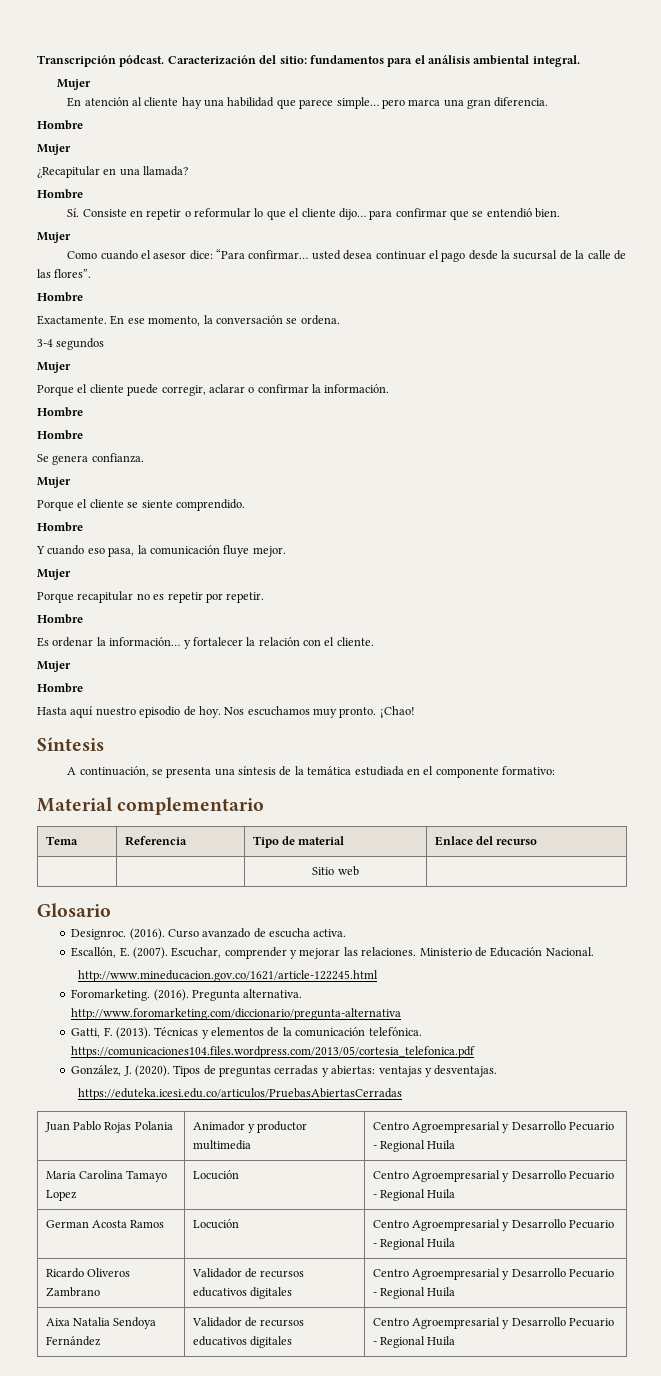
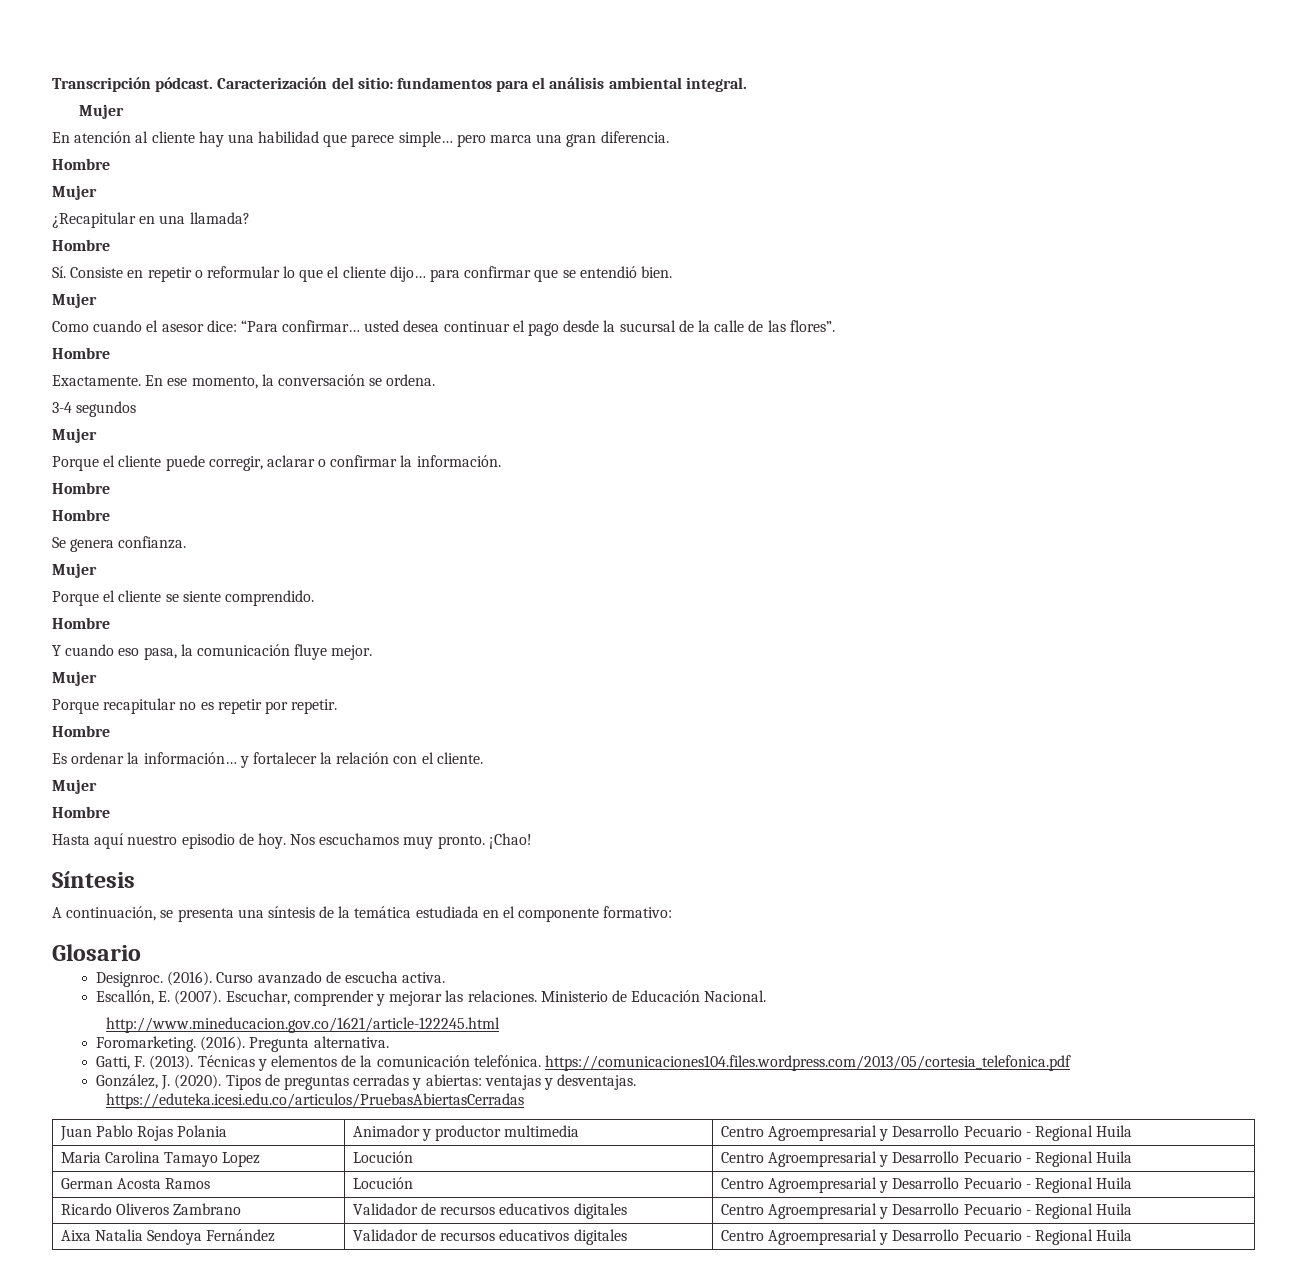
- Material complementario
- Tema | Referencia | Tipo de material | Enlace del recurso
- | | Sitio web |
- Pregunta alternativa. http://www.foromarketing.com/diccionario/pregunta-alternativa
+ Pregunta alternativa.

